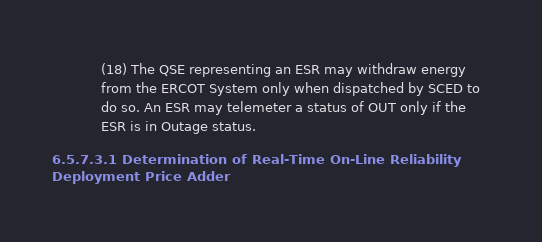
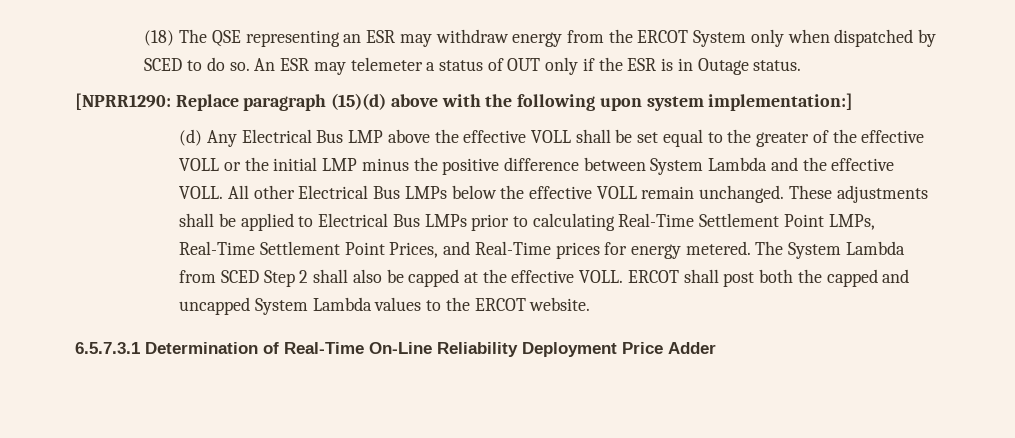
+ [NPRR1290: Replace paragraph (15)(d) above with the following upon system implementation:]
+ (d) Any Electrical Bus LMP above the effective VOLL shall be set equal to the greater of the effective VOLL or the initial LMP minus the positive difference between System Lambda and the effective VOLL. All other Electrical Bus LMPs below the effective VOLL remain unchanged. These adjustments shall be applied to Electrical Bus LMPs prior to calculating Real-Time Settlement Point LMPs, Real-Time Settlement Point Prices, and Real-Time prices for energy metered. The System Lambda from SCED Step 2 shall also be capped at the effective VOLL. ERCOT shall post both the capped and uncapped System Lambda values to the ERCOT website.

